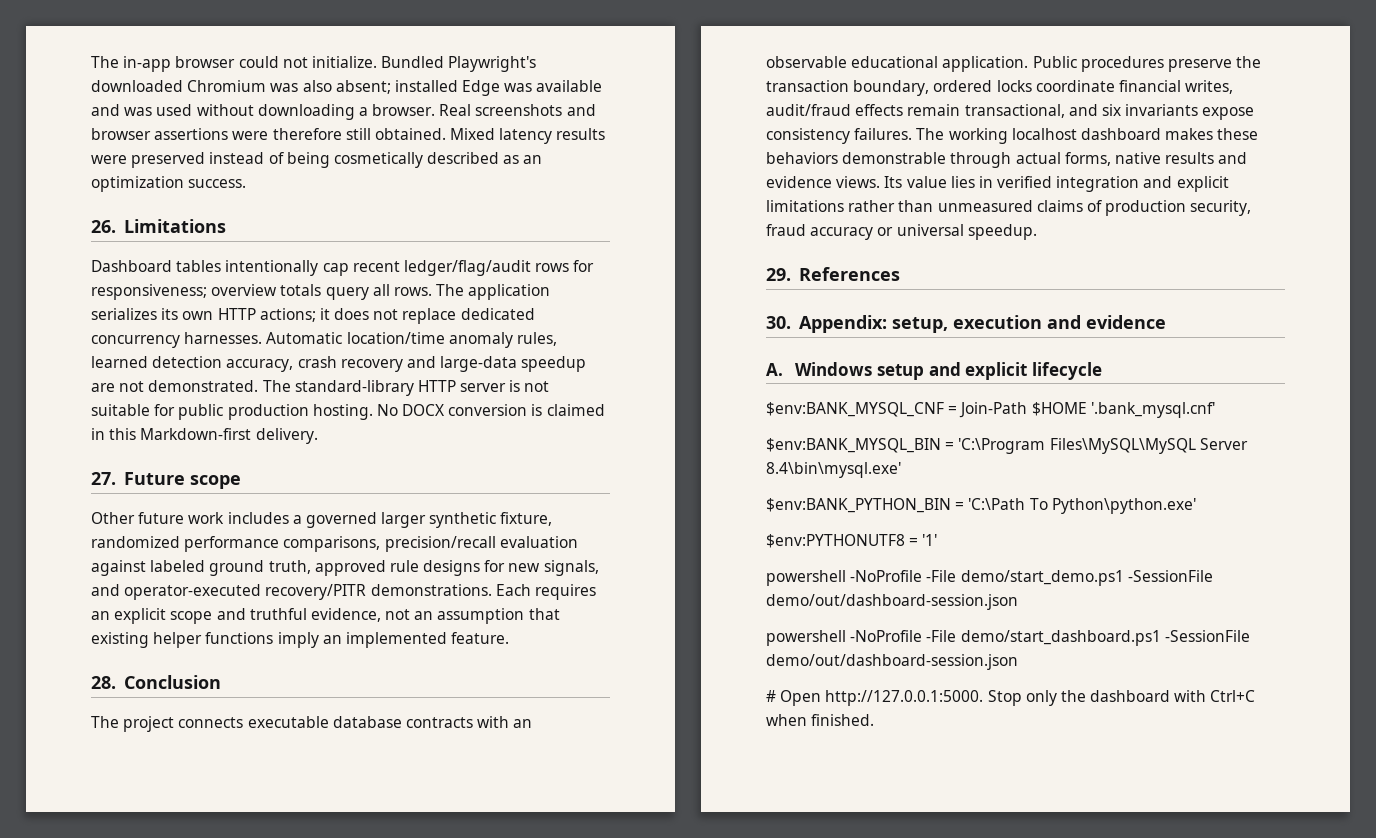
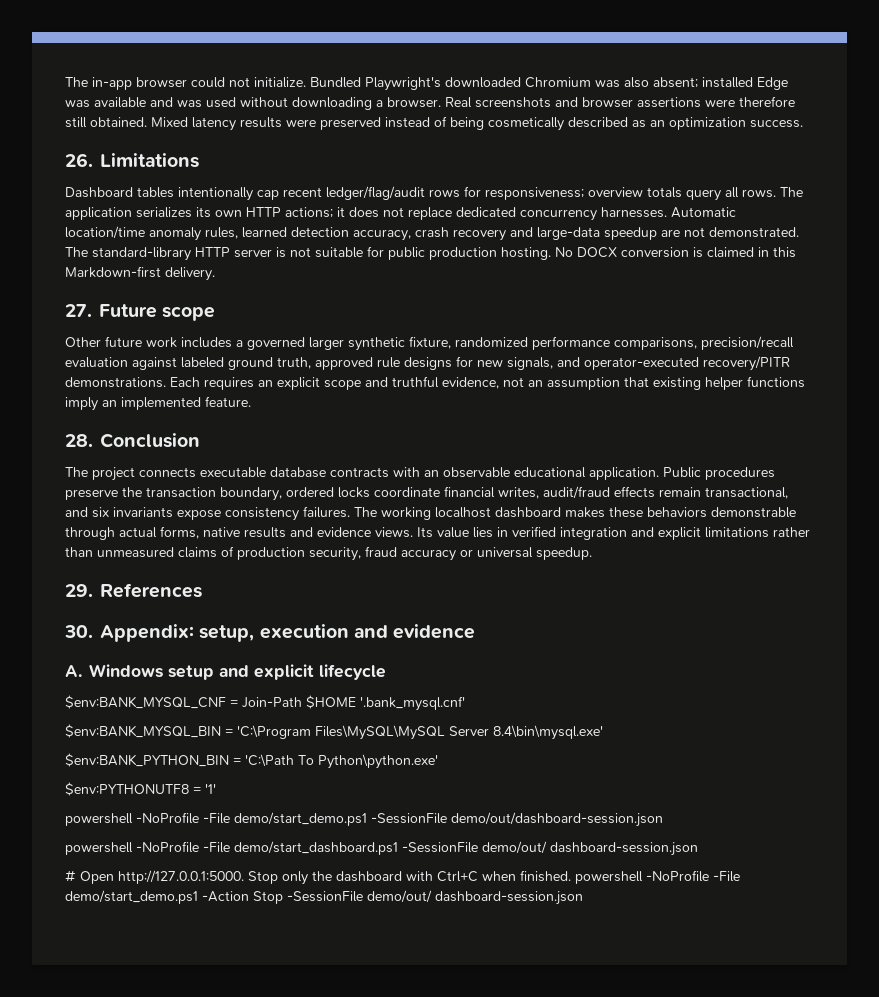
- powershell -NoProfile -File demo/start_dashboard.ps1 -SessionFile demo/out/dashboard-session.json
+ powershell -NoProfile -File demo/start_dashboard.ps1 -SessionFile demo/out/ dashboard-session.json
- # Open http://127.0.0.1:5000. Stop only the dashboard with Ctrl+C when finished.
+ # Open http://127.0.0.1:5000. Stop only the dashboard with Ctrl+C when finished. powershell -NoProfile -File demo/start_demo.ps1 -Action Stop -SessionFile demo/out/ dashboard-session.json

